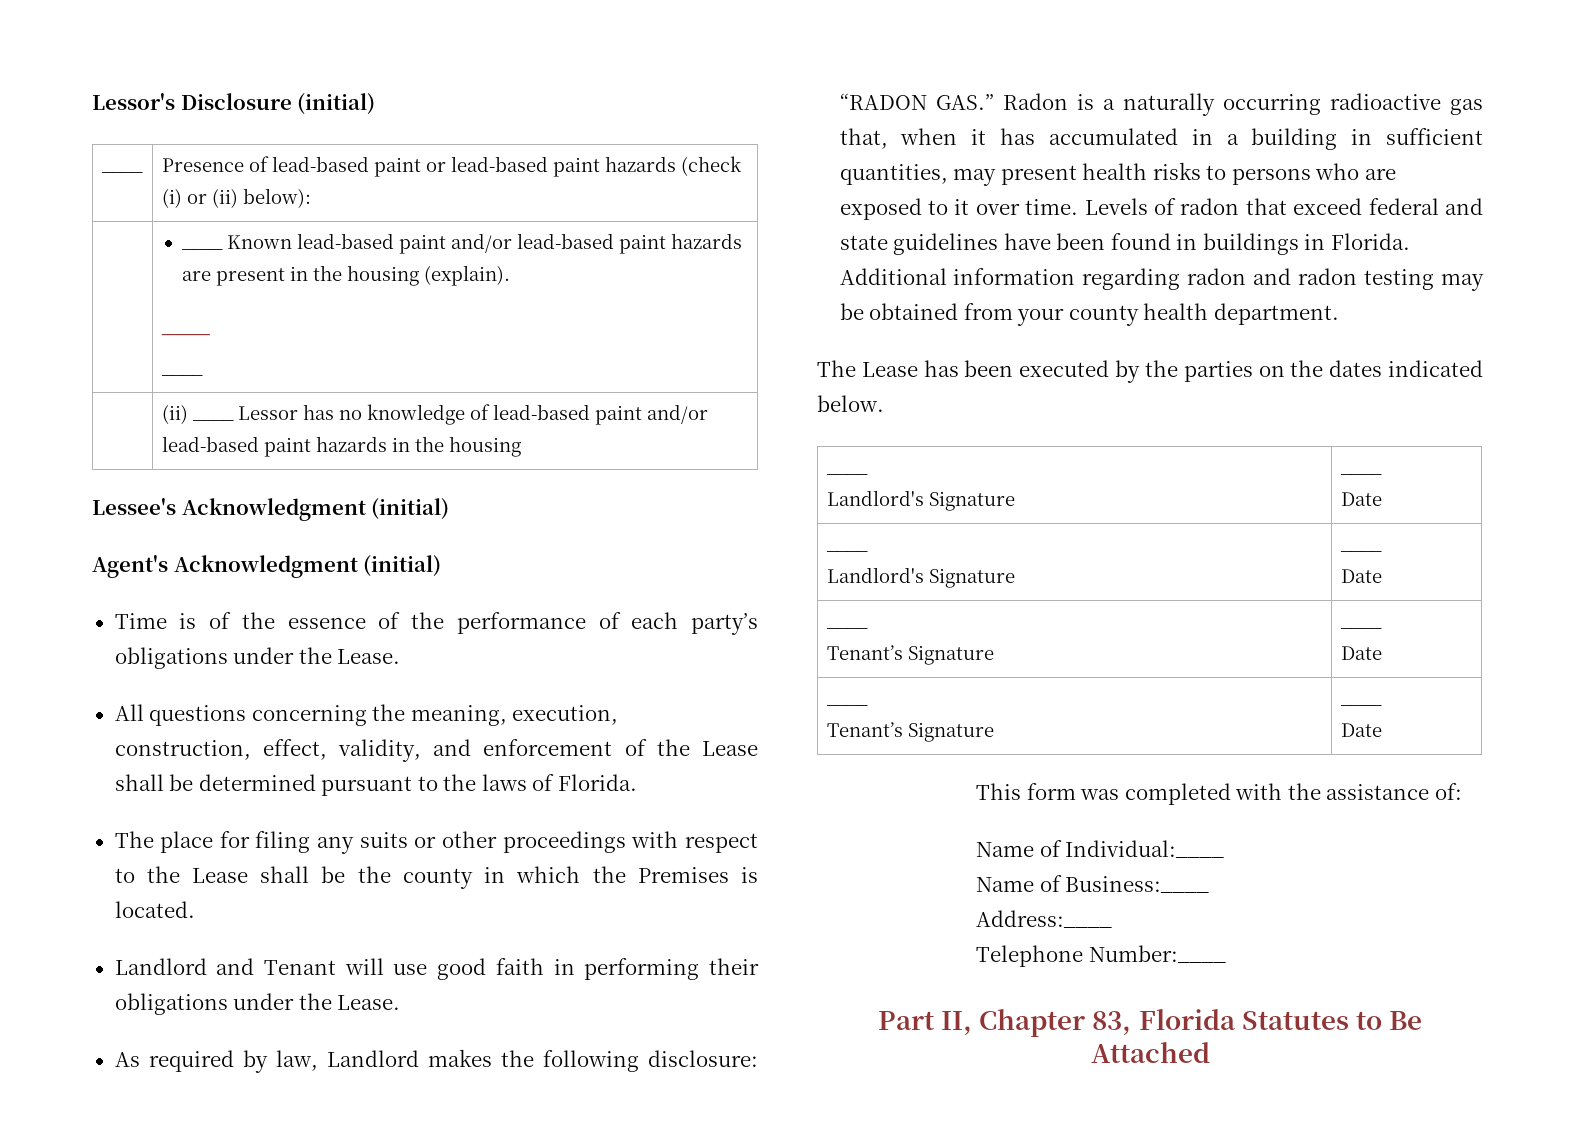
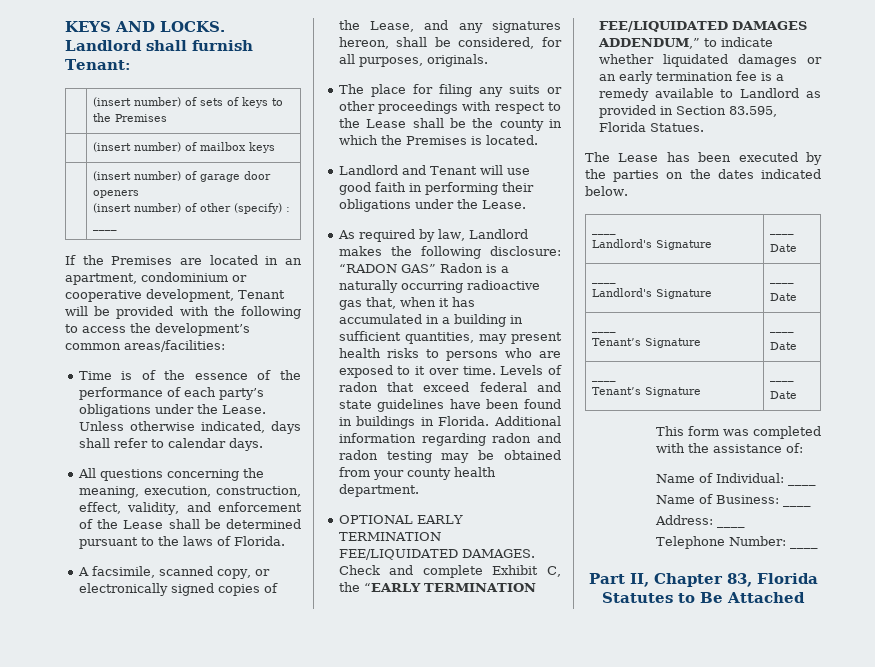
- Lessor's Disclosure (initial)
- ____ | Presence of lead-based paint or lead-based paint hazards (check (i) or (ii) below):
- | ____ Known lead-based paint and/or lead-based paint hazards are present in the housing (explain).
- ____
- ____
- | (ii) ____ Lessor has no knowledge of lead-based paint and/or lead-based paint hazards in the housing
- Lessee's Acknowledgment (initial)
- Agent's Acknowledgment (initial)
+ KEYS AND LOCKS. Landlord shall furnish Tenant:
+ | (insert number) of sets of keys to the Premises
+ | (insert number) of mailbox keys
+ | (insert number) of garage door openers
+ (insert number) of other (specify) : ____
+ If the Premises are located in an apartment, condominium or cooperative development, Tenant will be provided with the following to access the development’s common areas/facilities:
+ Unless otherwise indicated, days shall refer to calendar days.
+ A facsimile, scanned copy, or electronically signed copies of the Lease, and any signatures hereon, shall be considered, for all purposes, originals.
- As required by law, Landlord makes the following disclosure: “RADON GAS.” Radon is a naturally occurring radioactive gas that, when it has accumulated in a building in sufficient quantities, may present health risks to persons who are exposed to it over time.
+ As required by law, Landlord makes the following disclosure: “RADON GAS” Radon is a naturally occurring radioactive gas that, when it has accumulated in a building in sufficient quantities, may present health risks to persons who are exposed to it over time.
+ OPTIONAL EARLY TERMINATION FEE/LIQUIDATED DAMAGES. Check and complete Exhibit C, the “EARLY TERMINATION FEE/LIQUIDATED DAMAGES ADDENDUM,” to indicate whether liquidated damages or an early termination fee is a remedy available to Landlord as provided in Section 83.595, Florida Statues.
- Name of Individual:____
- Name of Business:____
- Address:____
+ Name of Individual: ____
+ Name of Business: ____
+ Address: ____
- Telephone Number:____
+ Telephone Number: ____

